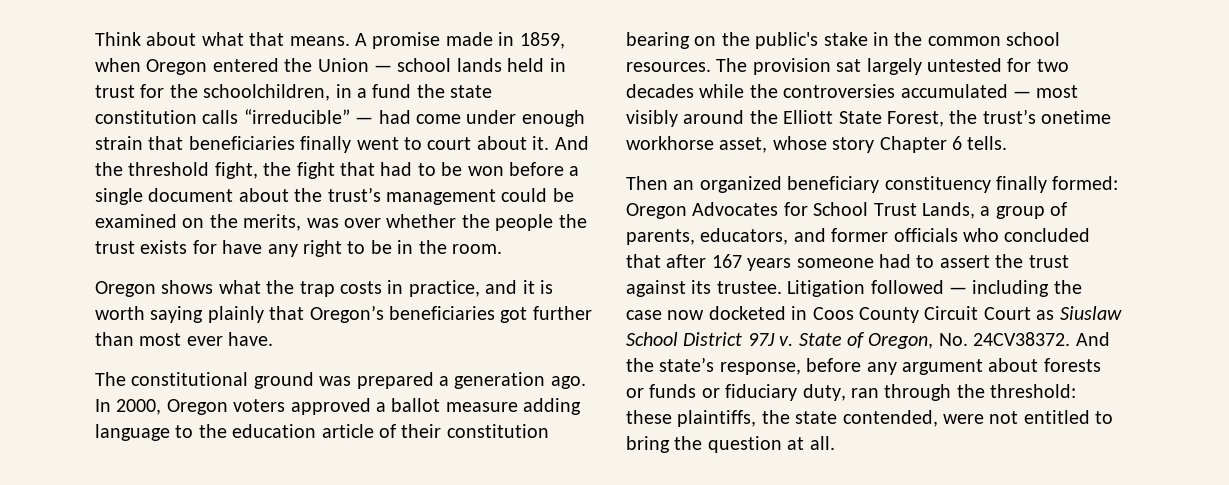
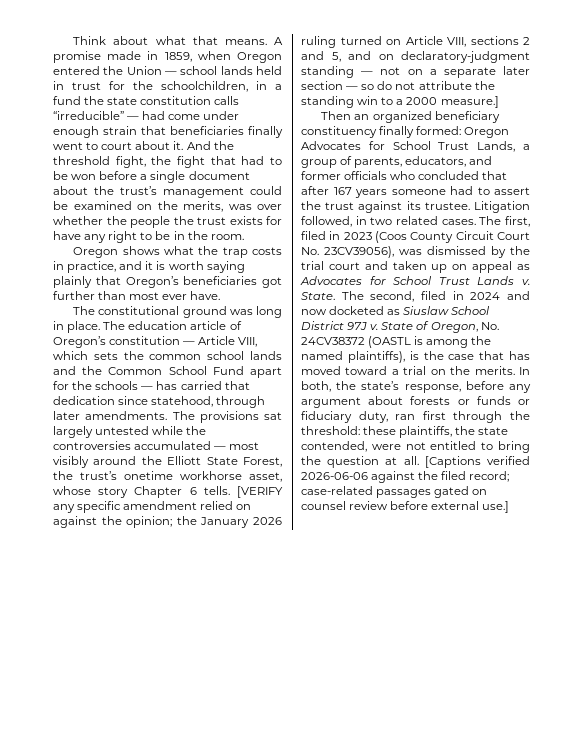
- The constitutional ground was prepared a generation ago. In 2000, Oregon voters approved a ballot measure adding language to the education article of their constitution bearing on the public's stake in the common school resources. The provision sat largely untested for two decades while the controversies accumulated — most visibly around the Elliott State Forest, the trust’s onetime workhorse asset, whose story Chapter 6 tells.
+ The constitutional ground was long in place. The education article of Oregon’s constitution — Article VIII, which sets the common school lands and the Common School Fund apart for the schools — has carried that dedication since statehood, through later amendments. The provisions sat largely untested while the controversies accumulated — most visibly around the Elliott State Forest, the trust’s onetime workhorse asset, whose story Chapter 6 tells. [VERIFY any specific amendment relied on against the opinion; the January 2026 ruling turned on Article VIII, sections 2 and 5, and on declaratory-judgment standing — not on a separate later section — so do not attribute the standing win to a 2000 measure.]
- Litigation followed — including the case now docketed in Coos County Circuit Court as Siuslaw School District 97J v.
+ Litigation followed, in two related cases. The first, filed in 2023 (Coos County Circuit Court No. 23CV39056), was dismissed by the trial court and taken up on appeal as Advocates for School Trust Lands v. State. The second, filed in 2024 and now docketed as Siuslaw School District 97J v.
- State of Oregon, No. 24CV38372. And the state’s response, before any argument about forests or funds or fiduciary duty, ran through the threshold: these plaintiffs, the state contended, were not entitled to bring the question at all.
+ State of Oregon, No. 24CV38372 (OASTL is among the named plaintiffs), is the case that has moved toward a trial on the merits. In both, the state’s response, before any argument about forests or funds or fiduciary duty, ran first through the threshold: these plaintiffs, the state contended, were not entitled to bring the question at all.
+ [Captions verified 2026-06-06 against the filed record; case-related passages gated on counsel review before external use.]

